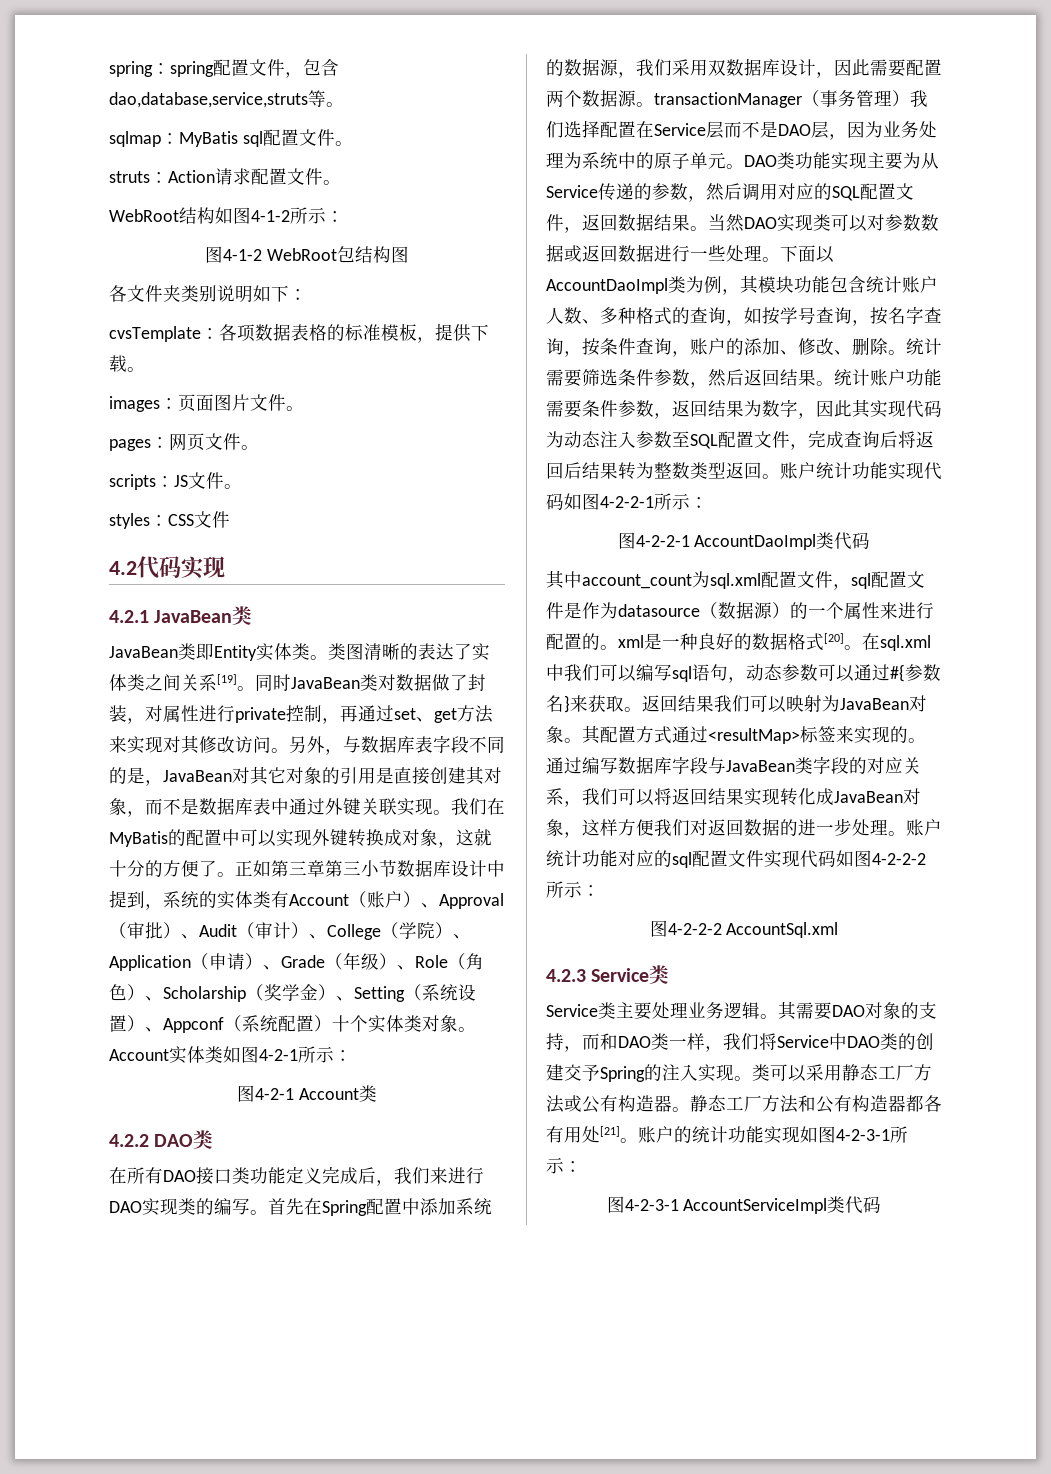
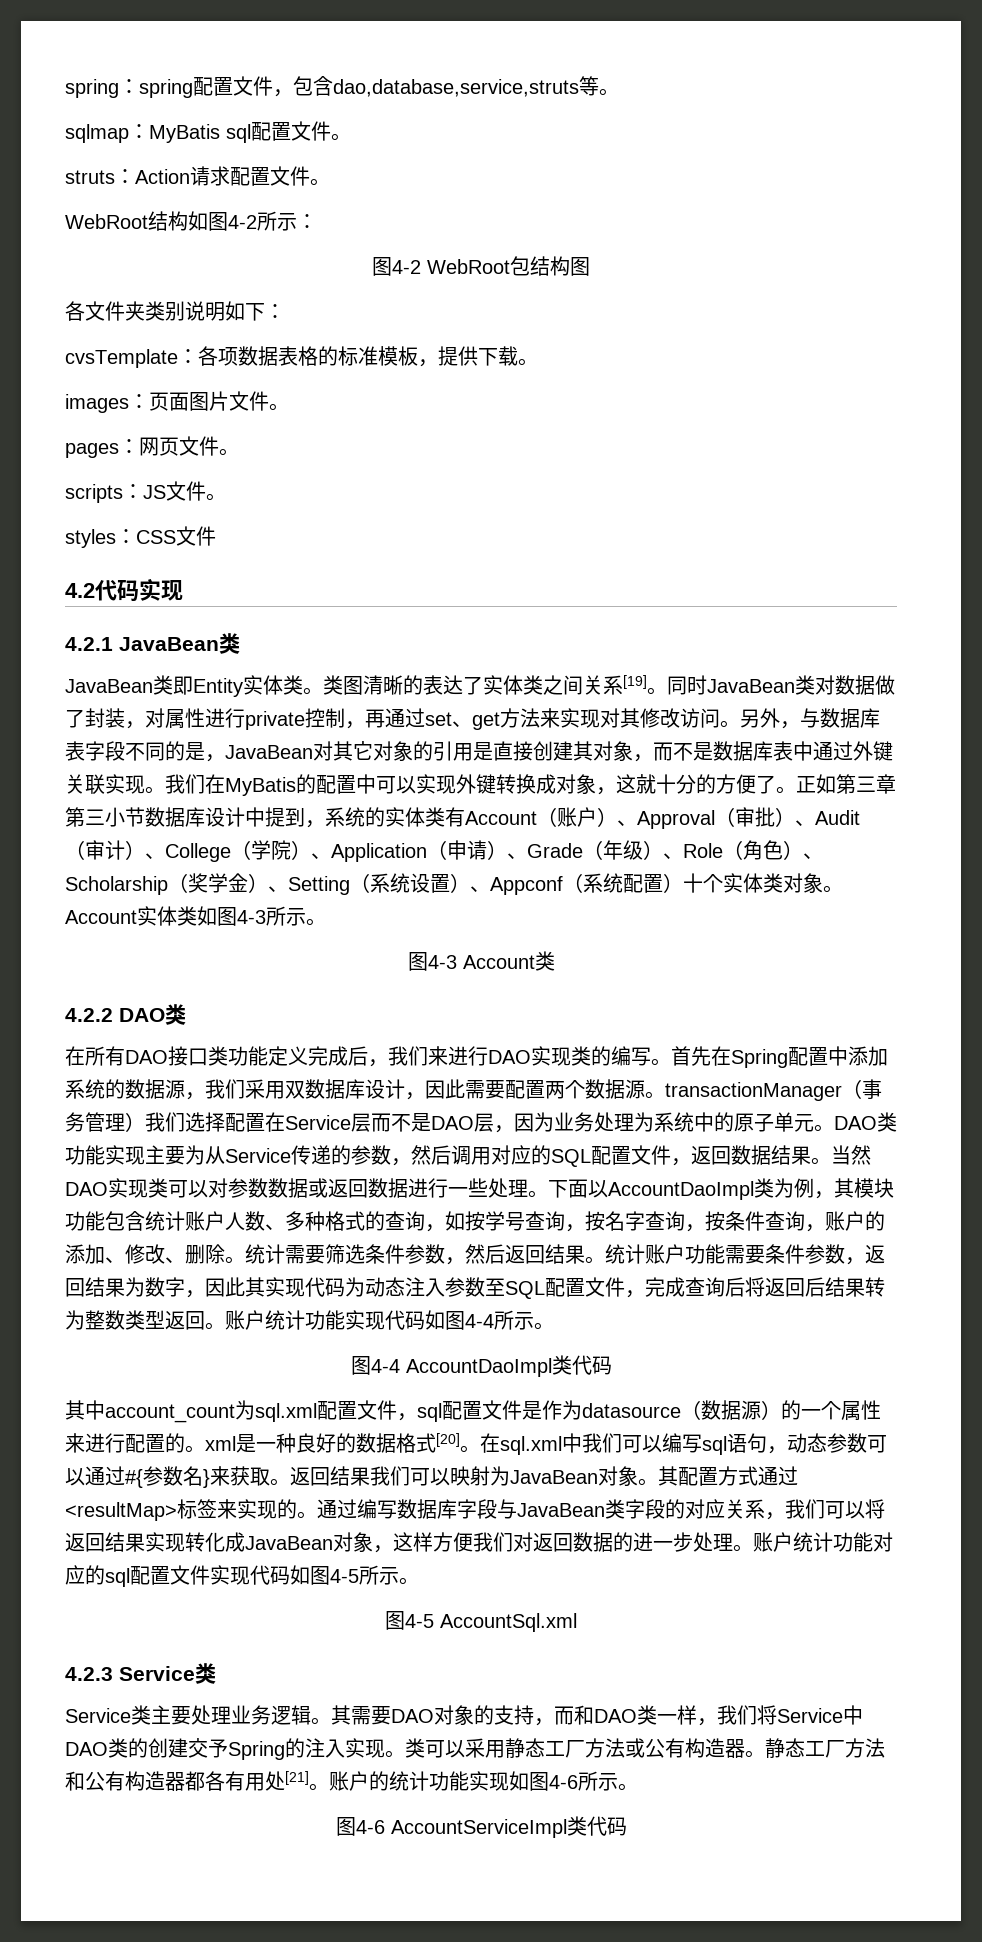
- WebRoot结构如图4-1-2所示：
- 图4-1-2 WebRoot包结构图
+ WebRoot结构如图4-2所示：
+ 图4-2 WebRoot包结构图
- Account实体类如图4-2-1所示：
- 图4-2-1 Account类
+ Account实体类如图4-3所示。
+ 图4-3 Account类
- 账户统计功能实现代码如图4-2-2-1所示：
- 图4-2-2-1 AccountDaoImpl类代码
+ 账户统计功能实现代码如图4-4所示。
+ 图4-4 AccountDaoImpl类代码
- 账户统计功能对应的sql配置文件实现代码如图4-2-2-2所示：
- 图4-2-2-2 AccountSql.xml
+ 账户统计功能对应的sql配置文件实现代码如图4-5所示。
+ 图4-5 AccountSql.xml
- 账户的统计功能实现如图4-2-3-1所示：
- 图4-2-3-1 AccountServiceImpl类代码
+ 账户的统计功能实现如图4-6所示。
+ 图4-6 AccountServiceImpl类代码

